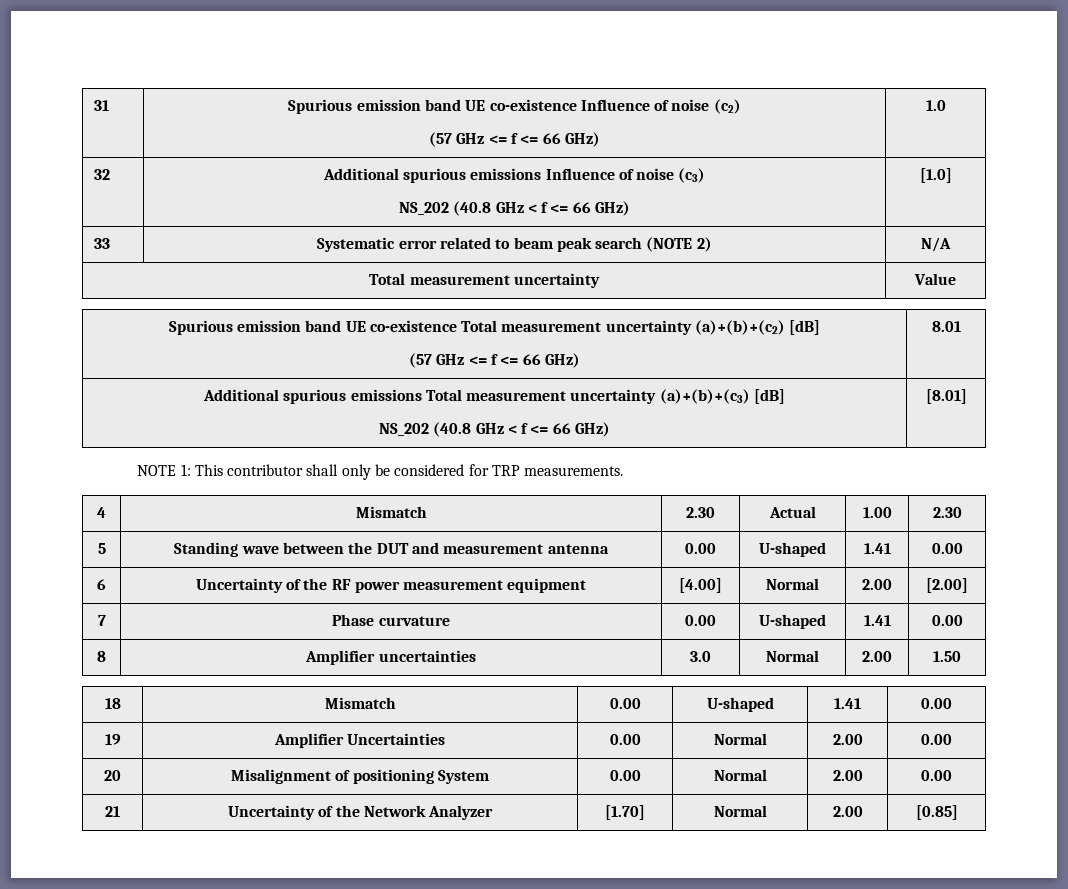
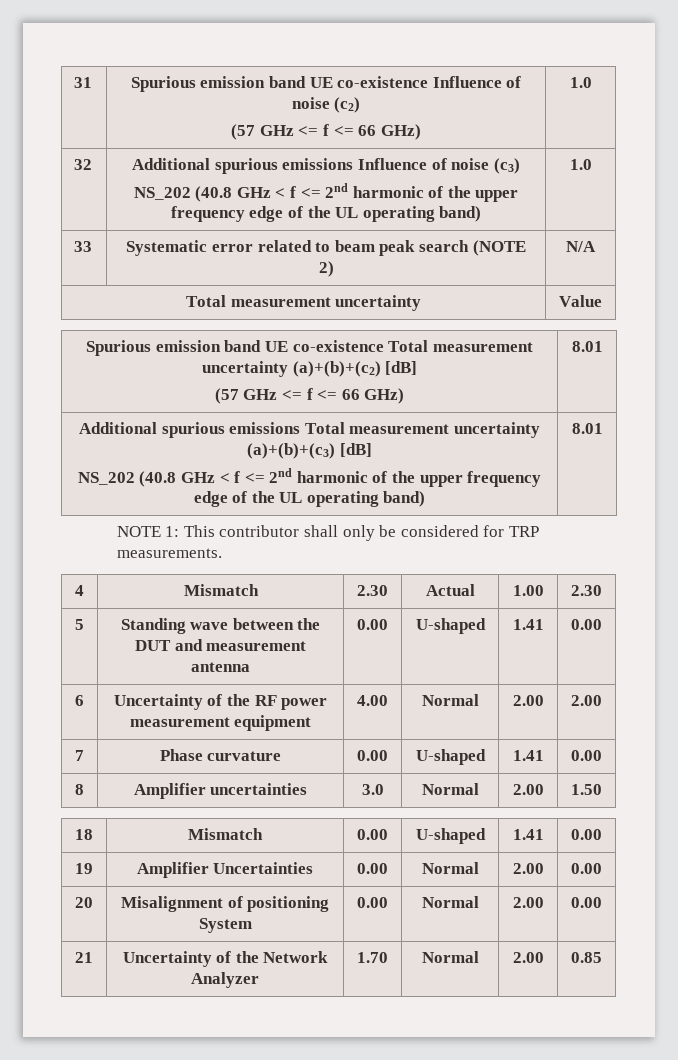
  32 | Additional spurious emissions Influence of noise (c3)
- NS_202 (40.8 GHz < f <= 66 GHz) | [1.0]
+ NS_202 (40.8 GHz < f <= 2nd harmonic of the upper frequency edge of the UL operating band) | 1.0
  Additional spurious emissions Total measurement uncertainty (a)+(b)+(c3) [dB]
- NS_202 (40.8 GHz < f <= 66 GHz) | [8.01]
+ NS_202 (40.8 GHz < f <= 2nd harmonic of the upper frequency edge of the UL operating band) | 8.01
- 6 | Uncertainty of the RF power measurement equipment | [4.00] | Normal | 2.00 | [2.00]
+ 6 | Uncertainty of the RF power measurement equipment | 4.00 | Normal | 2.00 | 2.00
- 21 | Uncertainty of the Network Analyzer | [1.70] | Normal | 2.00 | [0.85]
+ 21 | Uncertainty of the Network Analyzer | 1.70 | Normal | 2.00 | 0.85

